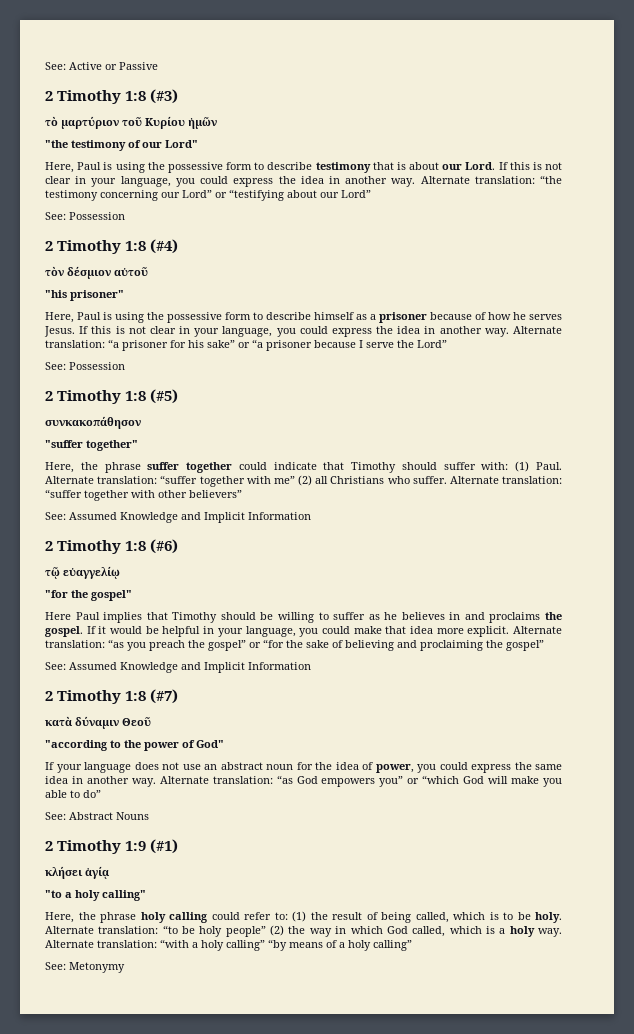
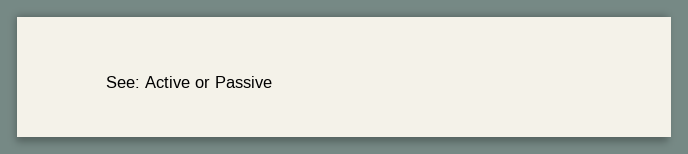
- 2 Timothy 1:8 (#3)
- τὸ μαρτύριον τοῦ Κυρίου ἡμῶν
- "the testimony of our Lord"
- Here, Paul is using the possessive form to describe testimony that is about our Lord. If this is not clear in your language, you could express the idea in another way. Alternate translation: “the testimony concerning our Lord” or “testifying about our Lord”
- See: Possession
- 2 Timothy 1:8 (#4)
- τὸν δέσμιον αὐτοῦ
- "his prisoner"
- Here, Paul is using the possessive form to describe himself as a prisoner because of how he serves Jesus. If this is not clear in your language, you could express the idea in another way. Alternate translation: “a prisoner for his sake” or “a prisoner because I serve the Lord”
- See: Possession
- 2 Timothy 1:8 (#5)
- συνκακοπάθησον
- "suffer together"
- Here, the phrase suffer together could indicate that Timothy should suffer with: (1) Paul. Alternate translation: “suffer together with me” (2) all Christians who suffer. Alternate translation: “suffer together with other believers”
- See: Assumed Knowledge and Implicit Information
- 2 Timothy 1:8 (#6)
- τῷ εὐαγγελίῳ
- "for the gospel"
- Here Paul implies that Timothy should be willing to suffer as he believes in and proclaims the gospel. If it would be helpful in your language, you could make that idea more explicit. Alternate translation: “as you preach the gospel” or “for the sake of believing and proclaiming the gospel”
- See: Assumed Knowledge and Implicit Information
- 2 Timothy 1:8 (#7)
- κατὰ δύναμιν Θεοῦ
- "according to the power of God"
- If your language does not use an abstract noun for the idea of power, you could express the same idea in another way. Alternate translation: “as God empowers you” or “which God will make you able to do”
- See: Abstract Nouns
- 2 Timothy 1:9 (#1)
- κλήσει ἁγίᾳ
- "to a holy calling"
- Here, the phrase holy calling could refer to: (1) the result of being called, which is to be holy. Alternate translation: “to be holy people” (2) the way in which God called, which is a holy way. Alternate translation: “with a holy calling” “by means of a holy calling”
- See: Metonymy

